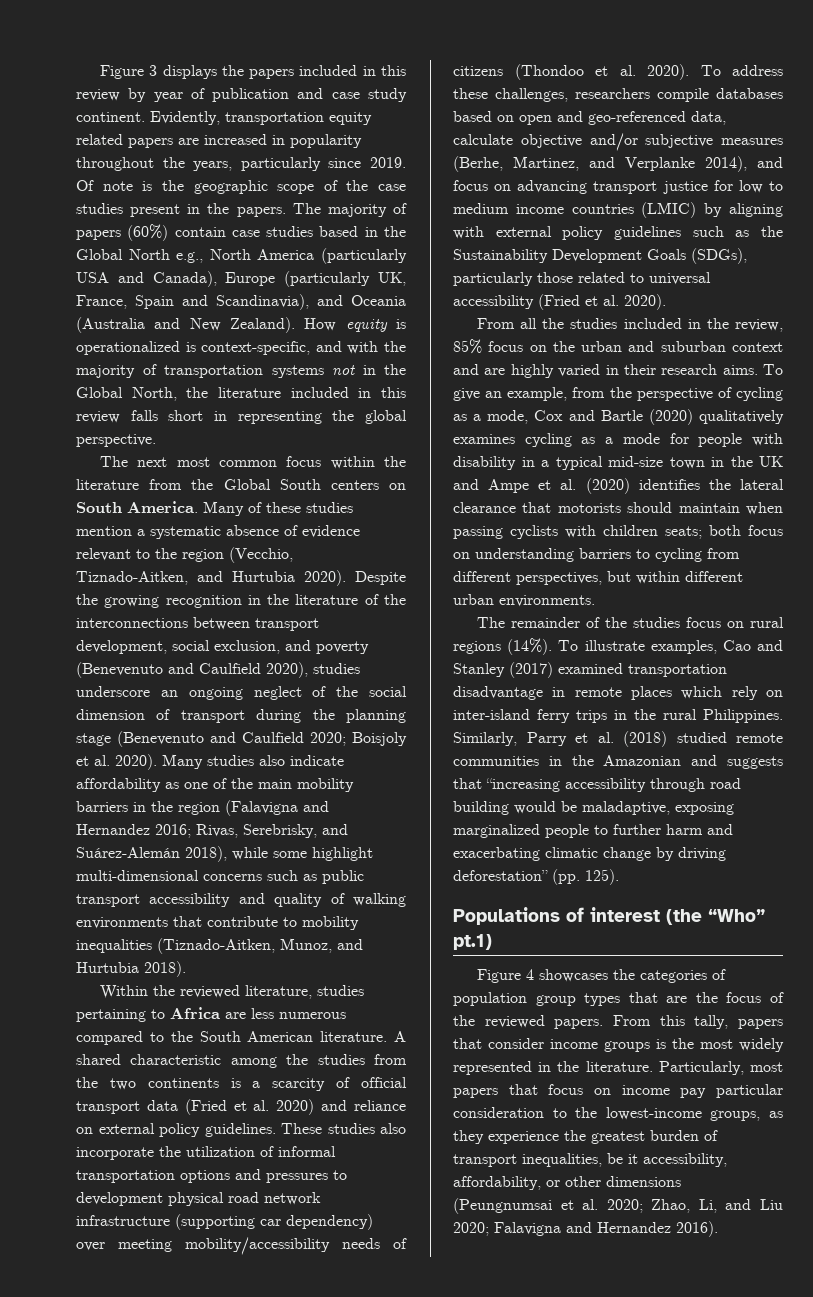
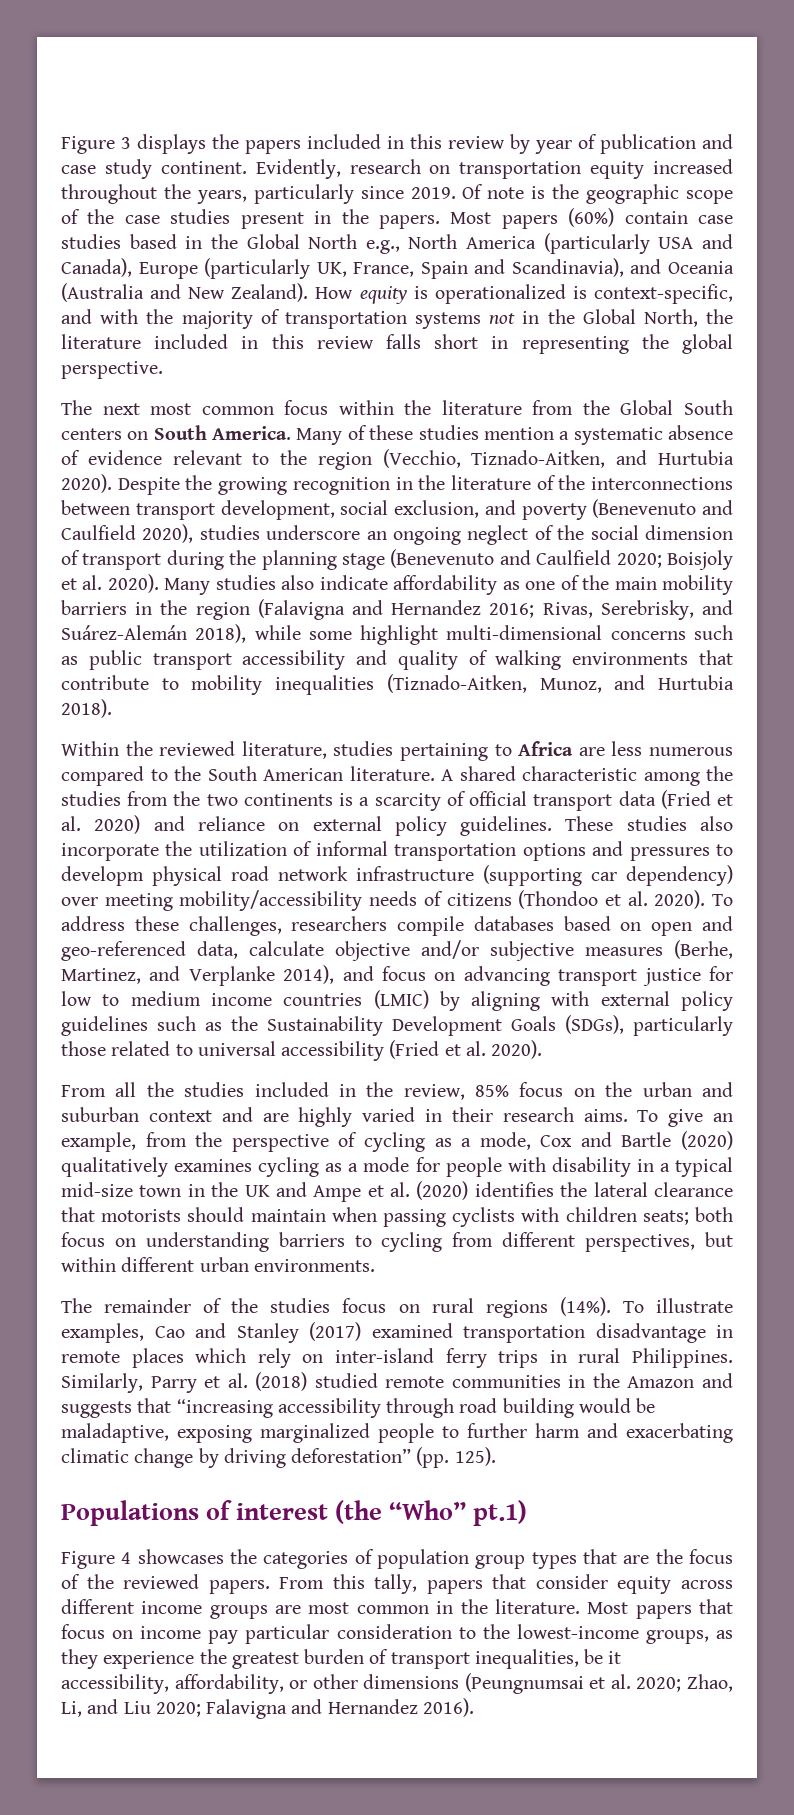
- Evidently, transportation equity related papers are increased in popularity throughout the years, particularly since 2019.
+ Evidently, research on transportation equity increased throughout the years, particularly since 2019.
- The majority of papers (60%) contain case studies based in the Global North e.g., North America (particularly USA and Canada), Europe (particularly UK, France, Spain and Scandinavia), and Oceania (Australia and New Zealand).
+ Most papers (60%) contain case studies based in the Global North e.g., North America (particularly USA and Canada), Europe (particularly UK, France, Spain and Scandinavia), and Oceania (Australia and New Zealand).
- These studies also incorporate the utilization of informal transportation options and pressures to development physical road network infrastructure (supporting car dependency) over meeting mobility/accessibility needs of citizens (Thondoo et al. 2020).
+ These studies also incorporate the utilization of informal transportation options and pressures to developm physical road network infrastructure (supporting car dependency) over meeting mobility/accessibility needs of citizens (Thondoo et al. 2020).
- To illustrate examples, Cao and Stanley (2017) examined transportation disadvantage in remote places which rely on inter-island ferry trips in the rural Philippines.
+ To illustrate examples, Cao and Stanley (2017) examined transportation disadvantage in remote places which rely on inter-island ferry trips in rural Philippines.
- Similarly, Parry et al. (2018) studied remote communities in the Amazonian and suggests that “increasing accessibility through road building would be maladaptive, exposing marginalized people to further harm and exacerbating climatic change by driving deforestation” (pp. 125).
+ Similarly, Parry et al. (2018) studied remote communities in the Amazon and suggests that “increasing accessibility through road building would be maladaptive, exposing marginalized people to further harm and exacerbating climatic change by driving deforestation” (pp. 125).
- From this tally, papers that consider income groups is the most widely represented in the literature.
+ From this tally, papers that consider equity across different income groups are most common in the literature.
- Particularly, most papers that focus on income pay particular consideration to the lowest-income groups, as they experience the greatest burden of transport inequalities, be it accessibility, affordability, or other dimensions (Peungnumsai et al. 2020; Zhao, Li, and Liu 2020; Falavigna and Hernandez 2016).
+ Most papers that focus on income pay particular consideration to the lowest-income groups, as they experience the greatest burden of transport inequalities, be it accessibility, affordability, or other dimensions (Peungnumsai et al. 2020; Zhao, Li, and Liu 2020; Falavigna and Hernandez 2016).

